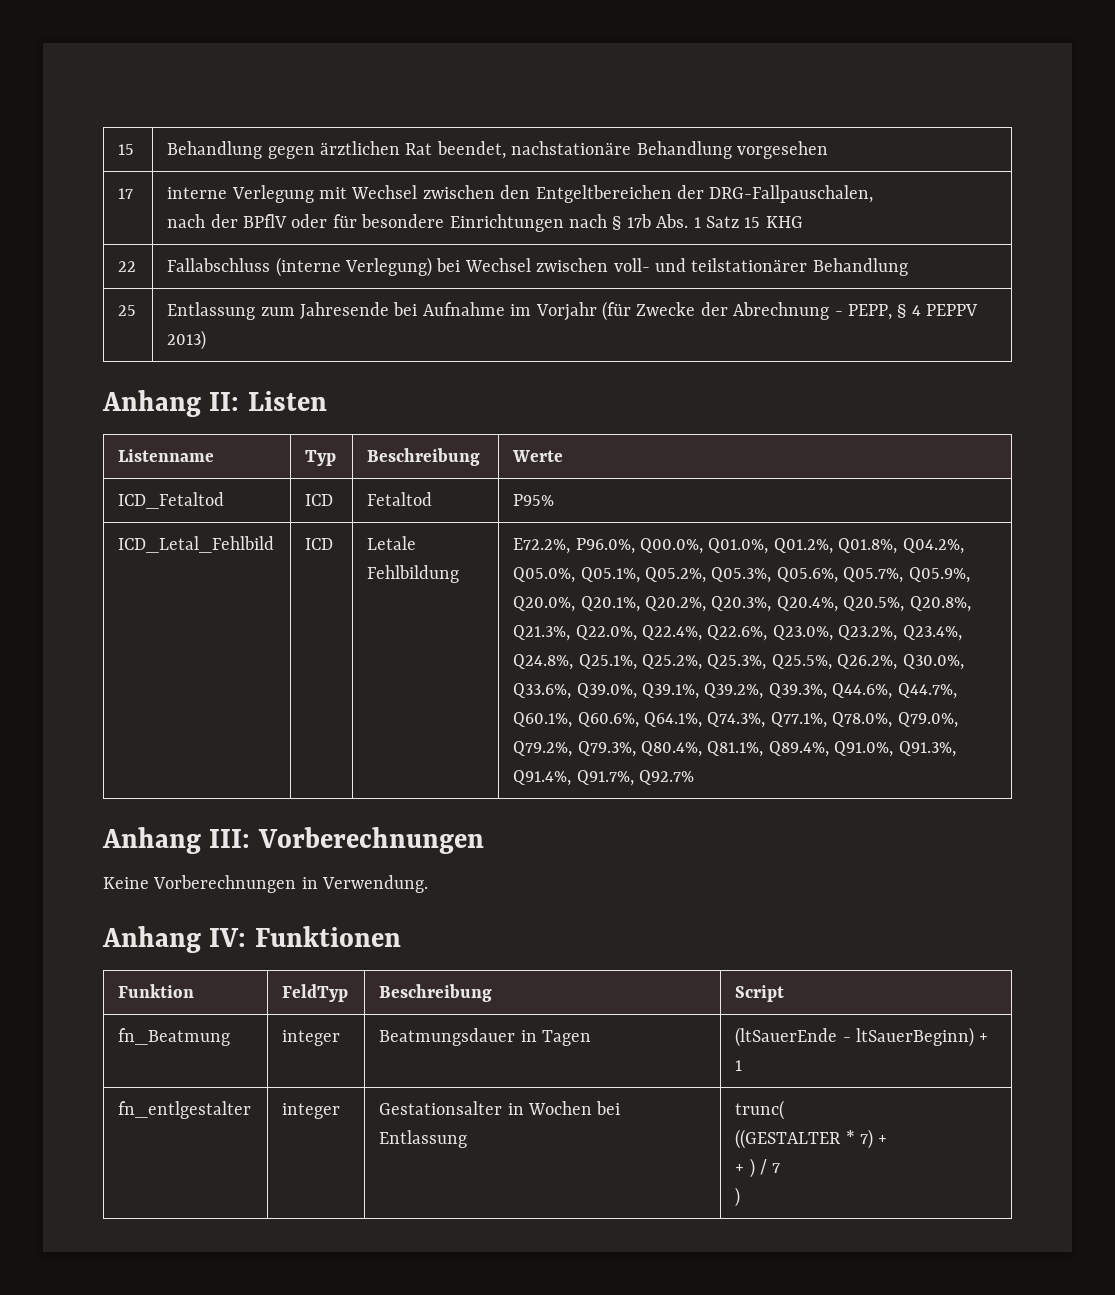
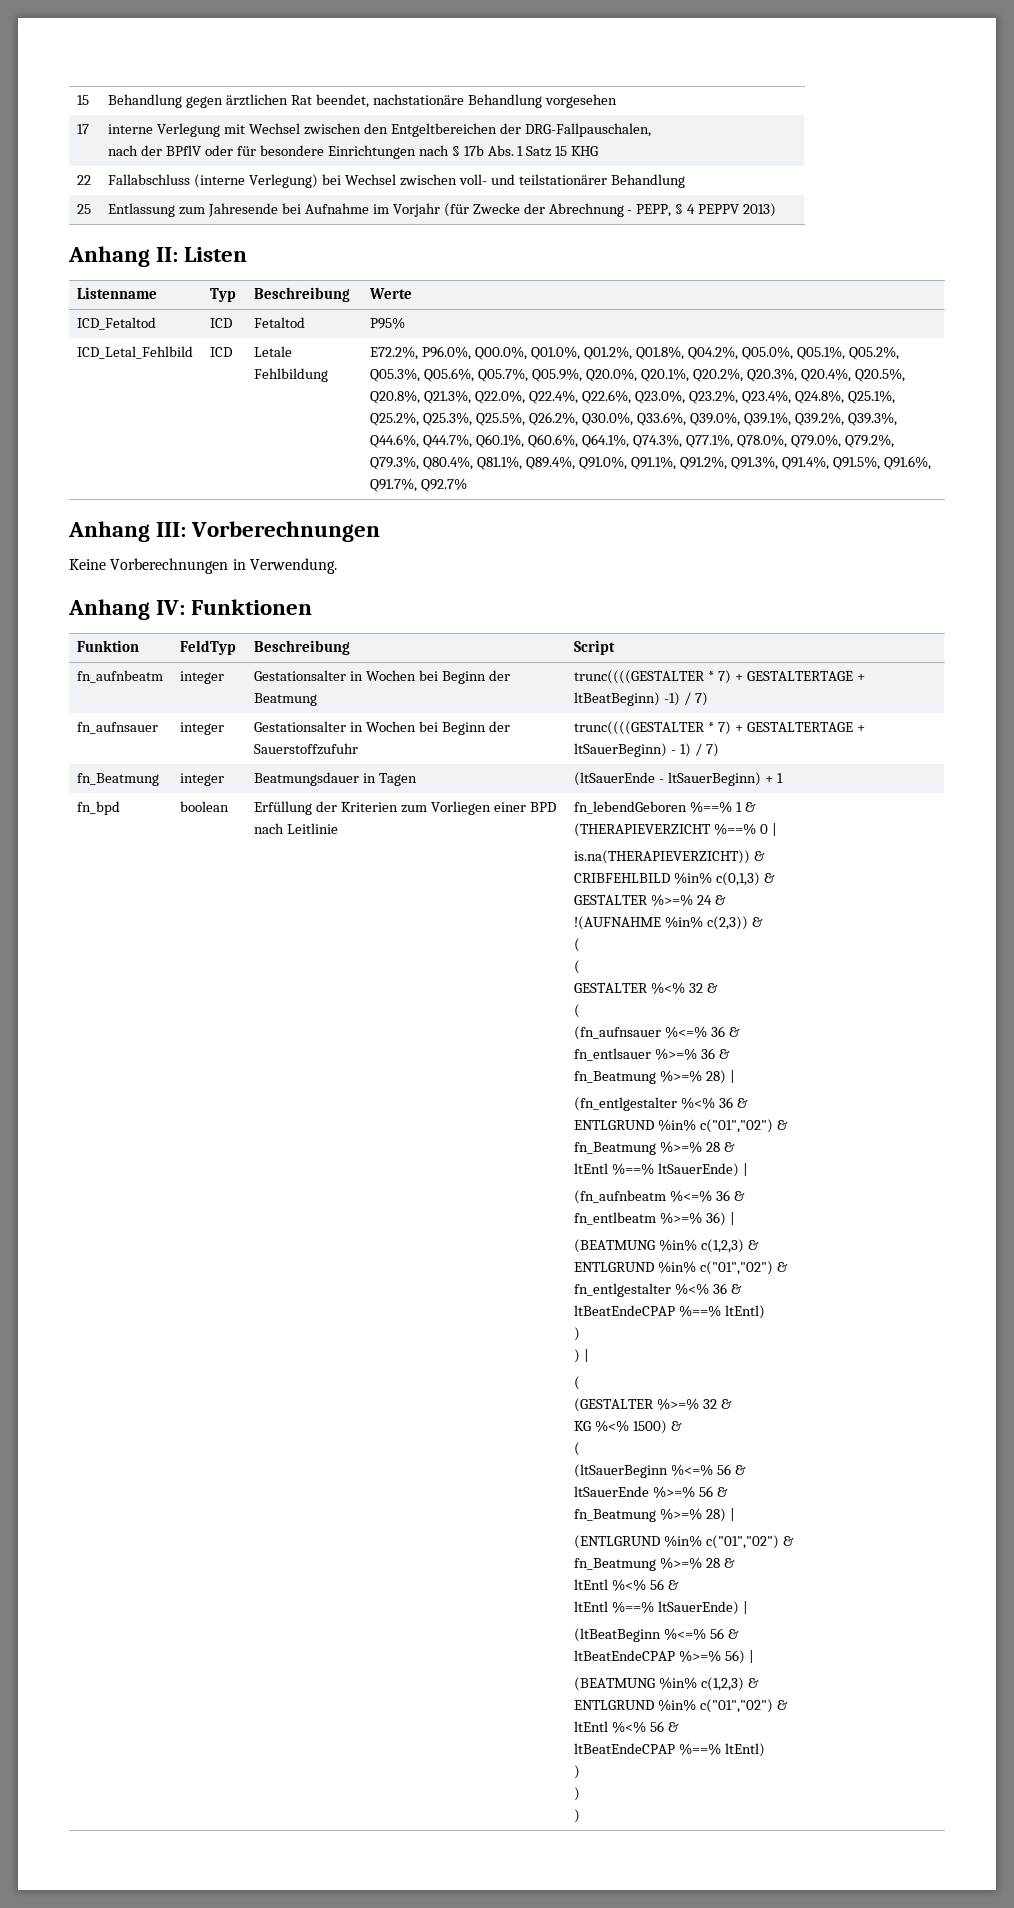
- E72.2%, P96.0%, Q00.0%, Q01.0%, Q01.2%, Q01.8%, Q04.2%, Q05.0%, Q05.1%, Q05.2%, Q05.3%, Q05.6%, Q05.7%, Q05.9%, Q20.0%, Q20.1%, Q20.2%, Q20.3%, Q20.4%, Q20.5%, Q20.8%, Q21.3%, Q22.0%, Q22.4%, Q22.6%, Q23.0%, Q23.2%, Q23.4%, Q24.8%, Q25.1%, Q25.2%, Q25.3%, Q25.5%, Q26.2%, Q30.0%, Q33.6%, Q39.0%, Q39.1%, Q39.2%, Q39.3%, Q44.6%, Q44.7%, Q60.1%, Q60.6%, Q64.1%, Q74.3%, Q77.1%, Q78.0%, Q79.0%, Q79.2%, Q79.3%, Q80.4%, Q81.1%, Q89.4%, Q91.0%, Q91.3%, Q91.4%, Q91.7%, Q92.7%
+ E72.2%, P96.0%, Q00.0%, Q01.0%, Q01.2%, Q01.8%, Q04.2%, Q05.0%, Q05.1%, Q05.2%, Q05.3%, Q05.6%, Q05.7%, Q05.9%, Q20.0%, Q20.1%, Q20.2%, Q20.3%, Q20.4%, Q20.5%, Q20.8%, Q21.3%, Q22.0%, Q22.4%, Q22.6%, Q23.0%, Q23.2%, Q23.4%, Q24.8%, Q25.1%, Q25.2%, Q25.3%, Q25.5%, Q26.2%, Q30.0%, Q33.6%, Q39.0%, Q39.1%, Q39.2%, Q39.3%, Q44.6%, Q44.7%, Q60.1%, Q60.6%, Q64.1%, Q74.3%, Q77.1%, Q78.0%, Q79.0%, Q79.2%, Q79.3%, Q80.4%, Q81.1%, Q89.4%, Q91.0%, Q91.1%, Q91.2%, Q91.3%, Q91.4%, Q91.5%, Q91.6%, Q91.7%, Q92.7%
+ fn_aufnbeatm | integer | Gestationsalter in Wochen bei Beginn der Beatmung | trunc((((GESTALTER * 7) + GESTALTERTAGE + ltBeatBeginn) -1) / 7)
+ fn_aufnsauer | integer | Gestationsalter in Wochen bei Beginn der Sauerstoffzufuhr | trunc((((GESTALTER * 7) + GESTALTERTAGE + ltSauerBeginn) - 1) / 7)
- fn_entlgestalter | integer | Gestationsalter in Wochen bei Entlassung | trunc(
- ((GESTALTER * 7) +
- + ) / 7
+ fn_bpd | boolean | Erfüllung der Kriterien zum Vorliegen einer BPD nach Leitlinie | fn_lebendGeboren %==% 1 &
+ (THERAPIEVERZICHT %==% 0 |
+ is.na(THERAPIEVERZICHT)) &
+ CRIBFEHLBILD %in% c(0,1,3) &
+ GESTALTER %>=% 24 &
+ !(AUFNAHME %in% c(2,3)) &
+ (
+ (
+ GESTALTER %<% 32 &
+ (
+ (fn_aufnsauer %<=% 36 &
+ fn_entlsauer %>=% 36 &
+ fn_Beatmung %>=% 28) |
+ (fn_entlgestalter %<% 36 &
+ ENTLGRUND %in% c("01","02") &
+ fn_Beatmung %>=% 28 &
+ ltEntl %==% ltSauerEnde) |
+ (fn_aufnbeatm %<=% 36 &
+ fn_entlbeatm %>=% 36) |
+ (BEATMUNG %in% c(1,2,3) &
+ ENTLGRUND %in% c("01","02") &
+ fn_entlgestalter %<% 36 &
+ ltBeatEndeCPAP %==% ltEntl)
+ )
+ ) |
+ (
+ (GESTALTER %>=% 32 &
+ KG %<% 1500) &
+ (
+ (ltSauerBeginn %<=% 56 &
+ ltSauerEnde %>=% 56 &
+ fn_Beatmung %>=% 28) |
+ (ENTLGRUND %in% c("01","02") &
+ fn_Beatmung %>=% 28 &
+ ltEntl %<% 56 &
+ ltEntl %==% ltSauerEnde) |
+ (ltBeatBeginn %<=% 56 &
+ ltBeatEndeCPAP %>=% 56) |
+ (BEATMUNG %in% c(1,2,3) &
+ ENTLGRUND %in% c("01","02") &
+ ltEntl %<% 56 &
+ ltBeatEndeCPAP %==% ltEntl)
+ )
+ )

